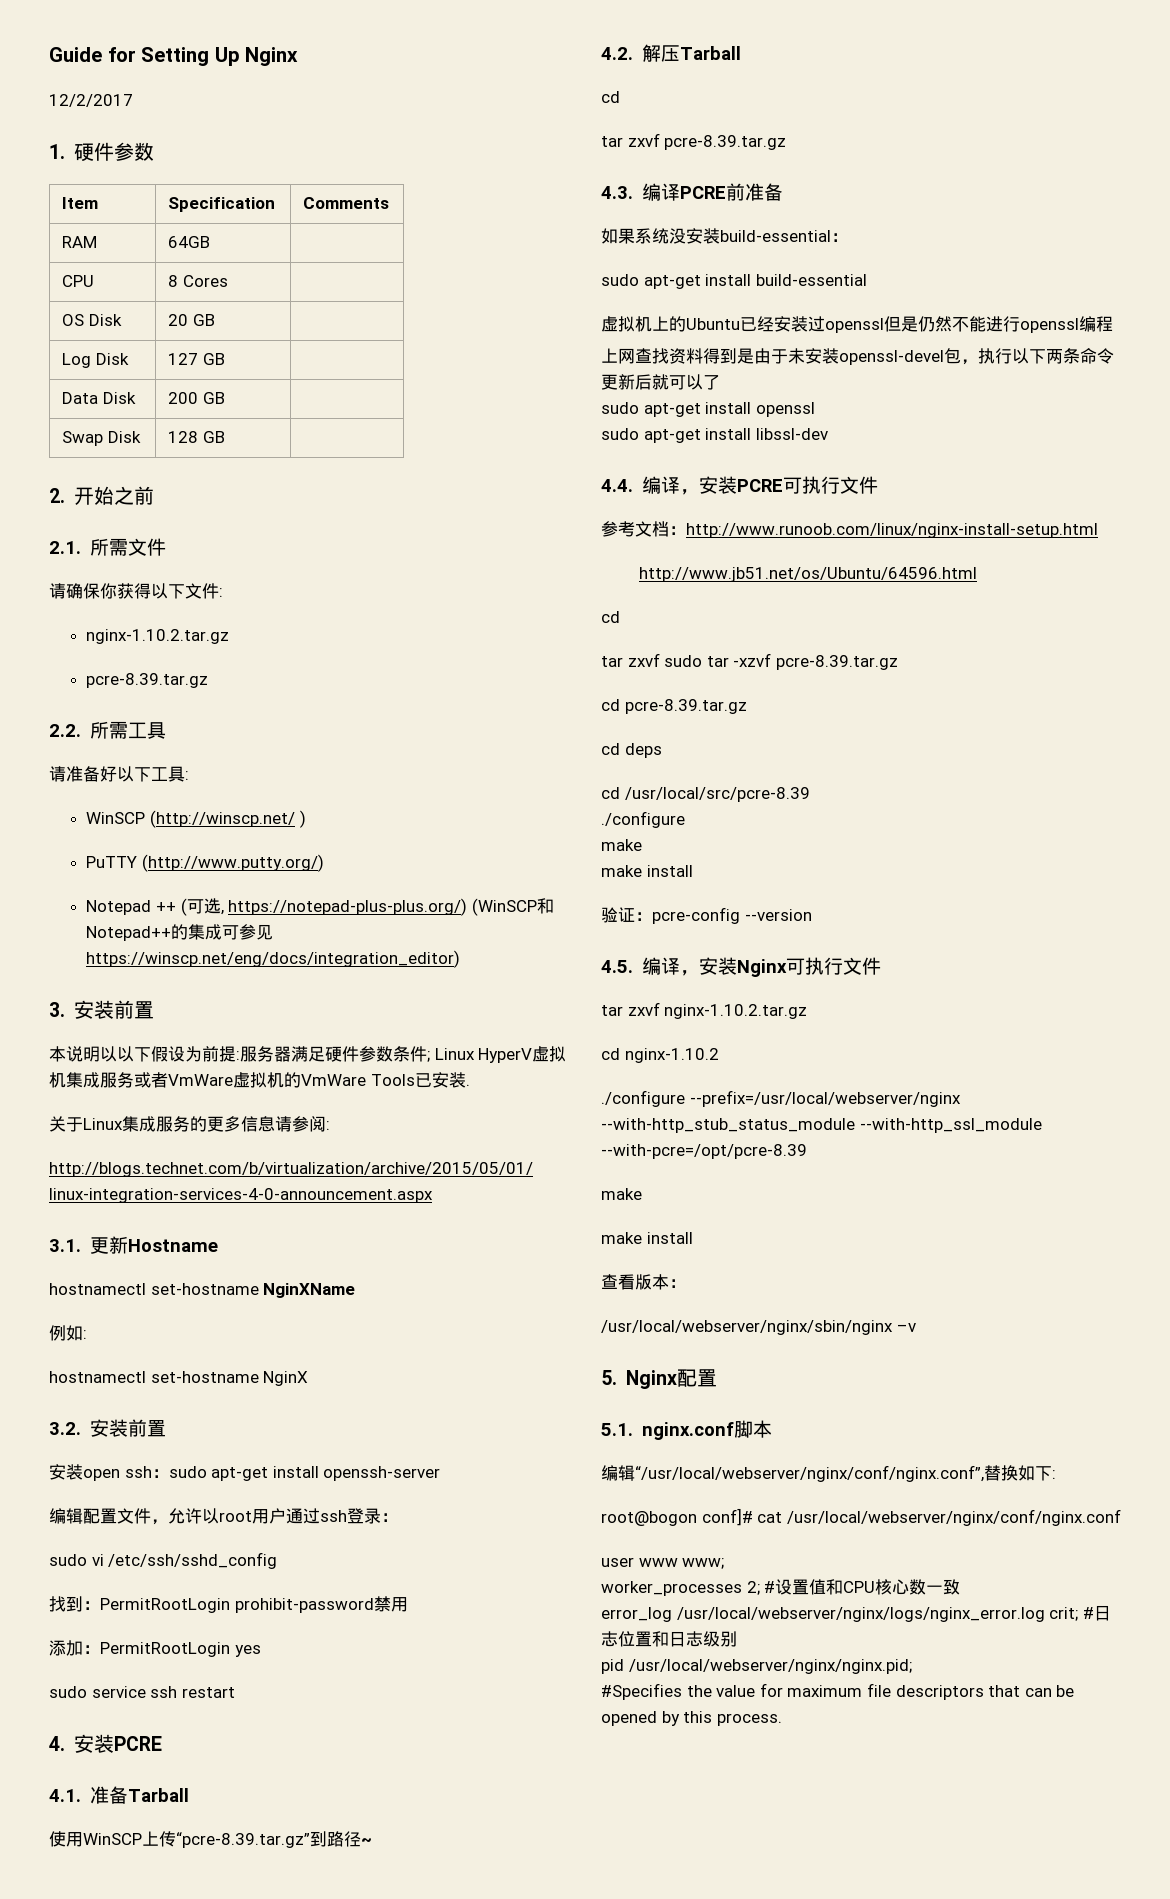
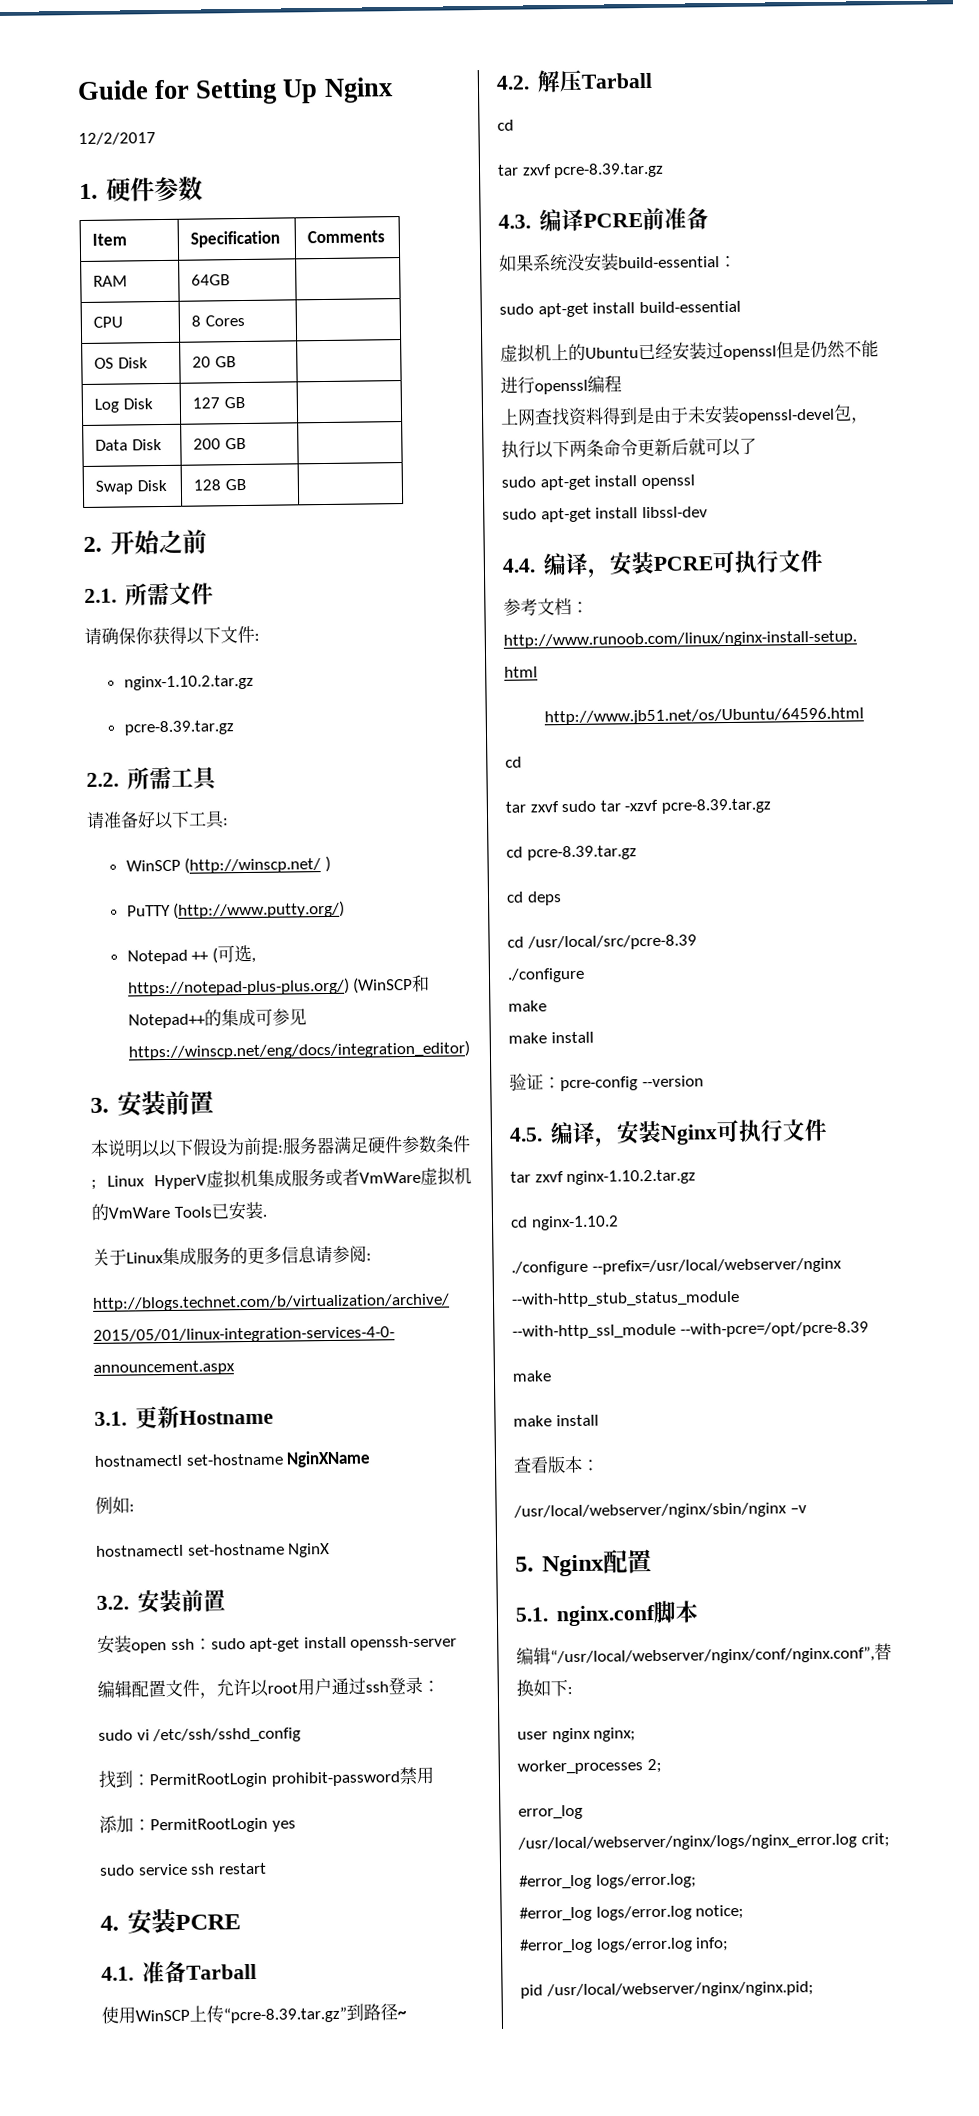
- root@bogon conf]# cat /usr/local/webserver/nginx/conf/nginx.conf
- user www www;
+ user nginx nginx;
- worker_processes 2; #设置值和CPU核心数一致
- error_log /usr/local/webserver/nginx/logs/nginx_error.log crit; #日志位置和日志级别
+ worker_processes 2;
+ error_log /usr/local/webserver/nginx/logs/nginx_error.log crit;
+ #error_log logs/error.log;
+ #error_log logs/error.log notice;
+ #error_log logs/error.log info;
  pid /usr/local/webserver/nginx/nginx.pid;
- #Specifies the value for maximum file descriptors that can be opened by this process.

